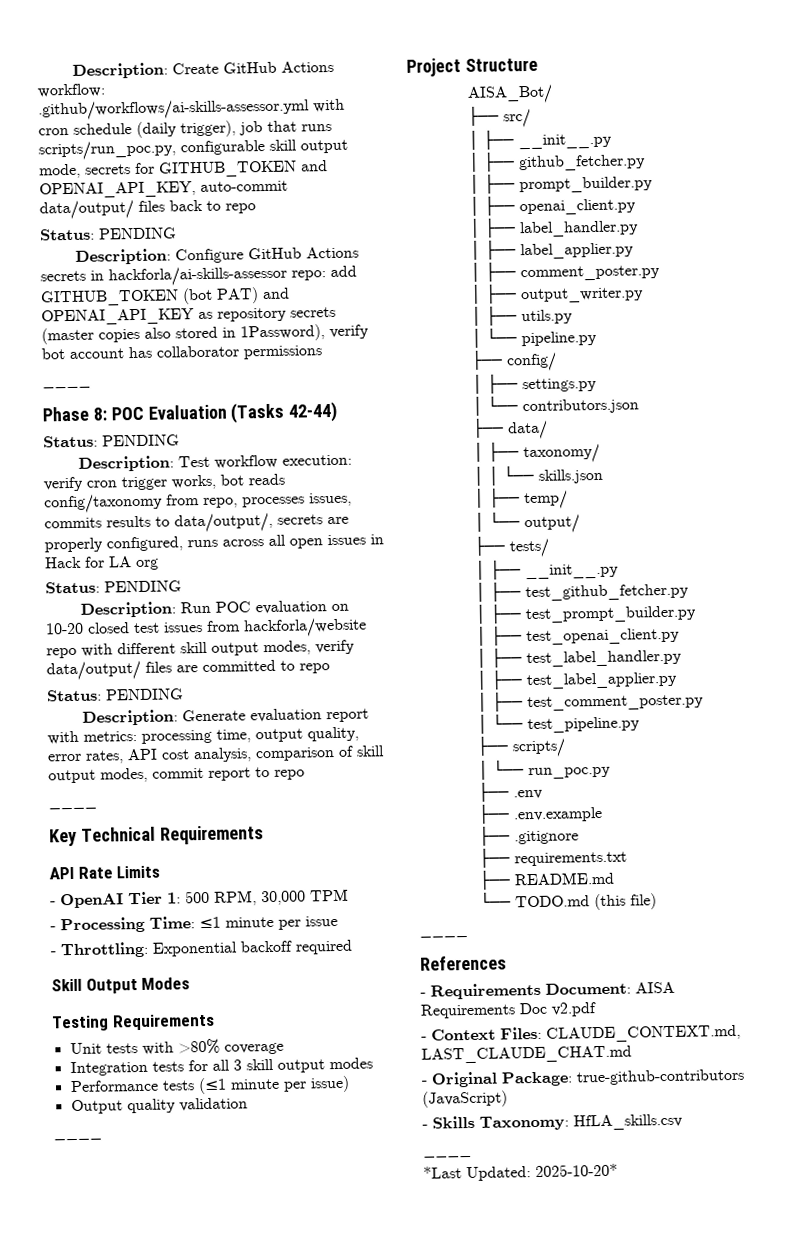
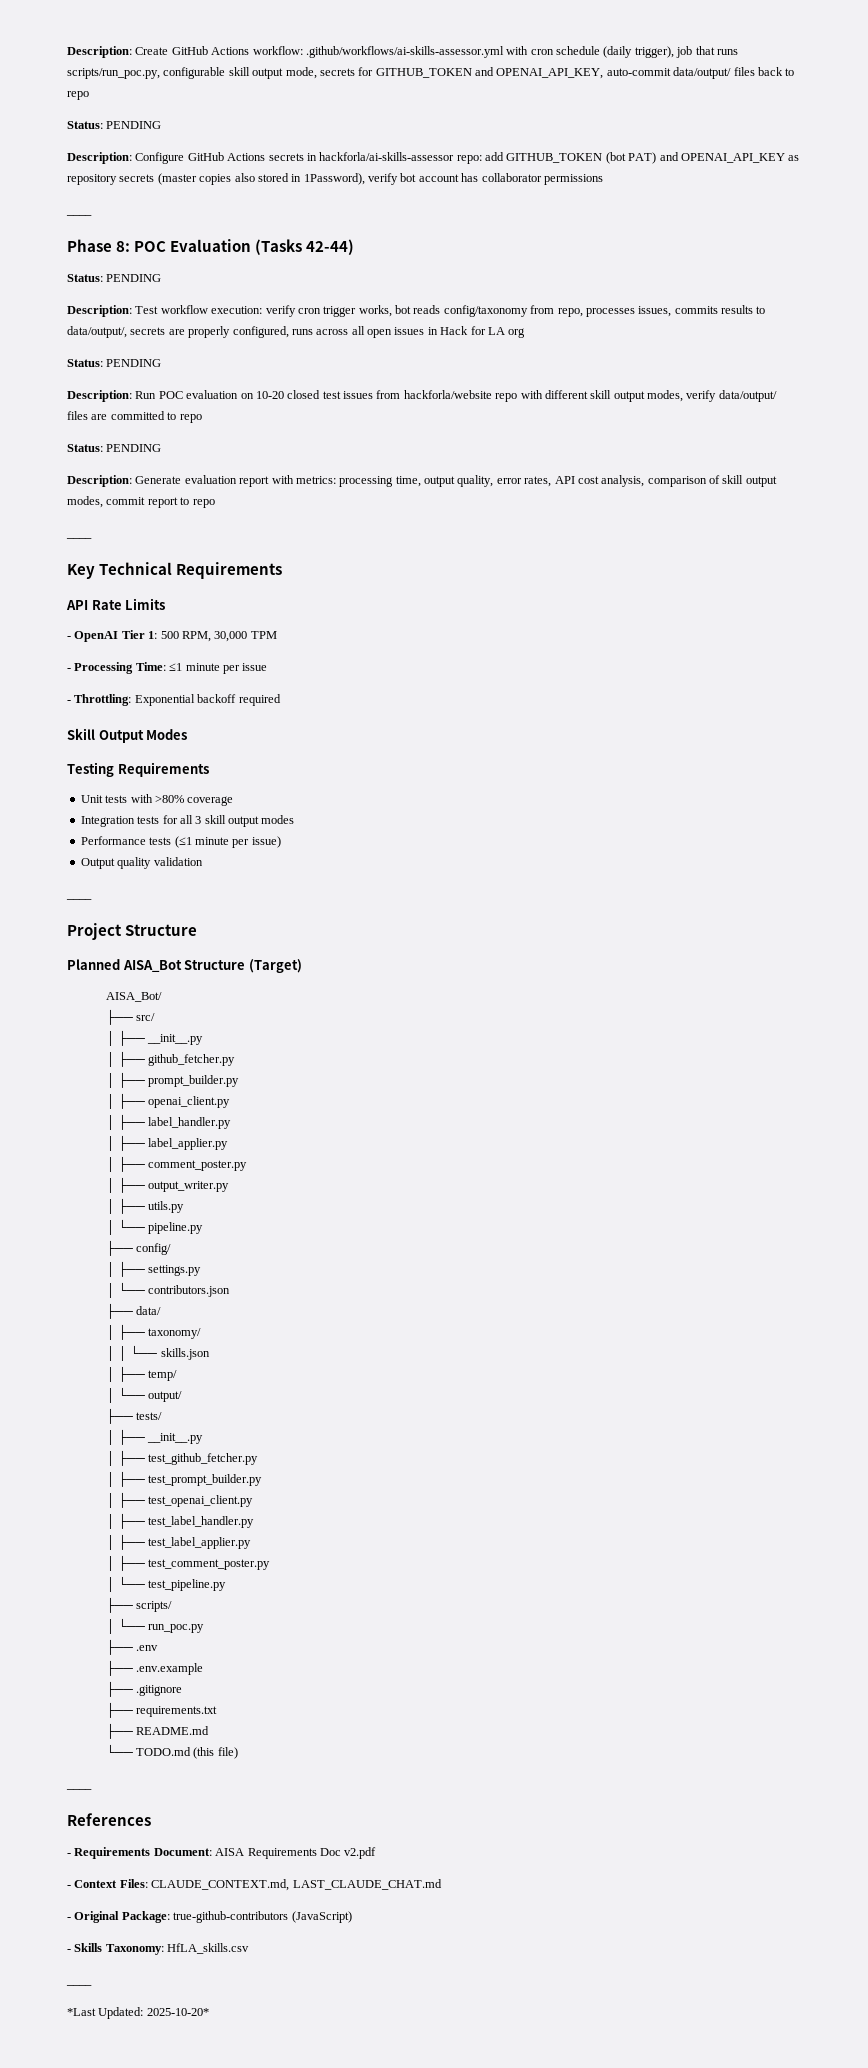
+ Planned AISA_Bot Structure (Target)

